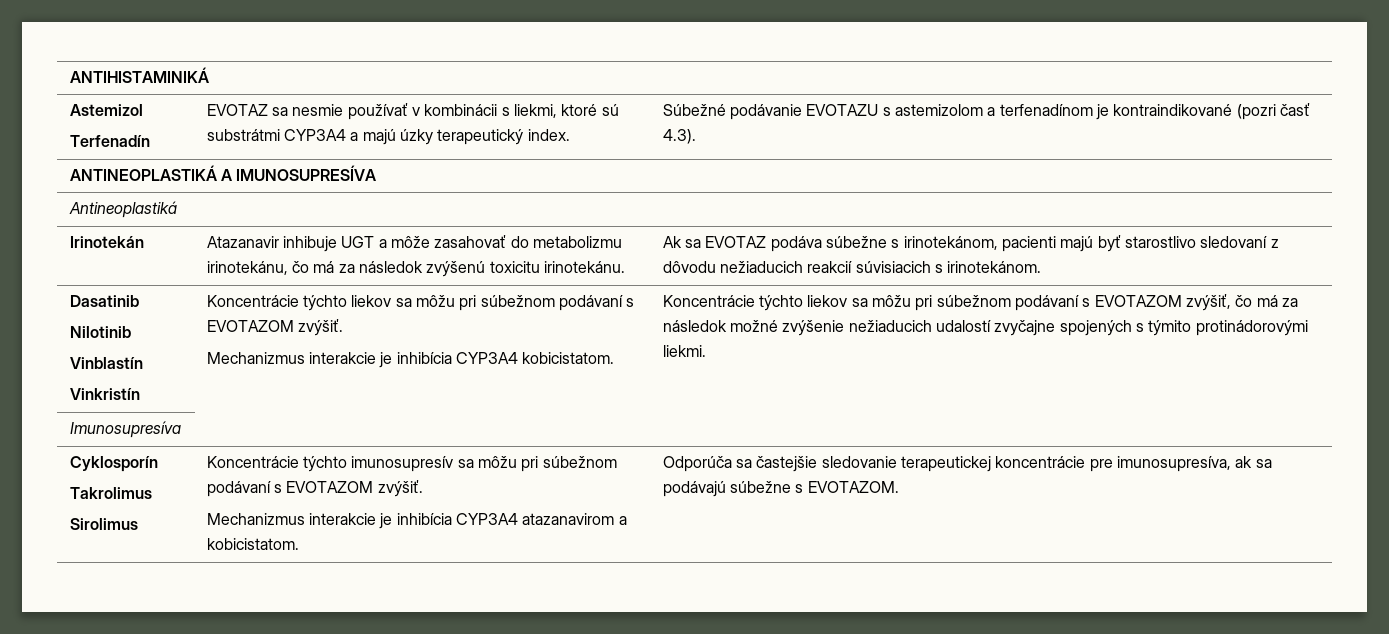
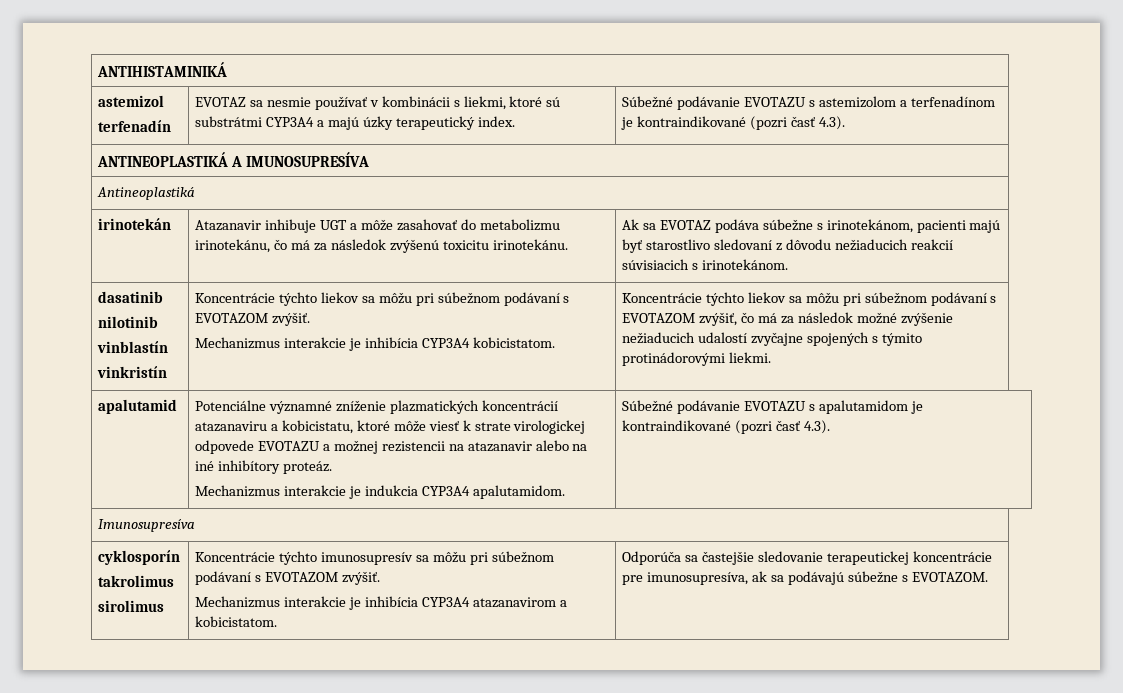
- Astemizol
- Terfenadín | EVOTAZ sa nesmie používať v kombinácii s liekmi, ktoré sú substrátmi CYP3A4 a majú úzky terapeutický index. | Súbežné podávanie EVOTAZU s astemizolom a terfenadínom je kontraindikované (pozri časť 4.3).
+ astemizol
+ terfenadín | EVOTAZ sa nesmie používať v kombinácii s liekmi, ktoré sú substrátmi CYP3A4 a majú úzky terapeutický index. | Súbežné podávanie EVOTAZU s astemizolom a terfenadínom je kontraindikované (pozri časť 4.3).
- Irinotekán | Atazanavir inhibuje UGT a môže zasahovať do metabolizmu irinotekánu, čo má za následok zvýšenú toxicitu irinotekánu. | Ak sa EVOTAZ podáva súbežne s irinotekánom, pacienti majú byť starostlivo sledovaní z dôvodu nežiaducich reakcií súvisiacich s irinotekánom.
+ irinotekán | Atazanavir inhibuje UGT a môže zasahovať do metabolizmu irinotekánu, čo má za následok zvýšenú toxicitu irinotekánu. | Ak sa EVOTAZ podáva súbežne s irinotekánom, pacienti majú byť starostlivo sledovaní z dôvodu nežiaducich reakcií súvisiacich s irinotekánom.
- Dasatinib
- Nilotinib
- Vinblastín
- Vinkristín
+ dasatinib
+ nilotinib
+ vinblastín
+ vinkristín
+ apalutamid | Potenciálne významné zníženie plazmatických koncentrácií atazanaviru a kobicistatu, ktoré môže viesť k strate virologickej odpovede EVOTAZU a možnej rezistencii na atazanavir alebo na iné inhibítory proteáz.
+ Mechanizmus interakcie je indukcia CYP3A4 apalutamidom. | Súbežné podávanie EVOTAZU s apalutamidom je kontraindikované (pozri časť 4.3).
  Imunosupresíva
- Cyklosporín
- Takrolimus
- Sirolimus | Koncentrácie týchto imunosupresív sa môžu pri súbežnom podávaní s EVOTAZOM zvýšiť.
+ cyklosporín
+ takrolimus
+ sirolimus | Koncentrácie týchto imunosupresív sa môžu pri súbežnom podávaní s EVOTAZOM zvýšiť.

